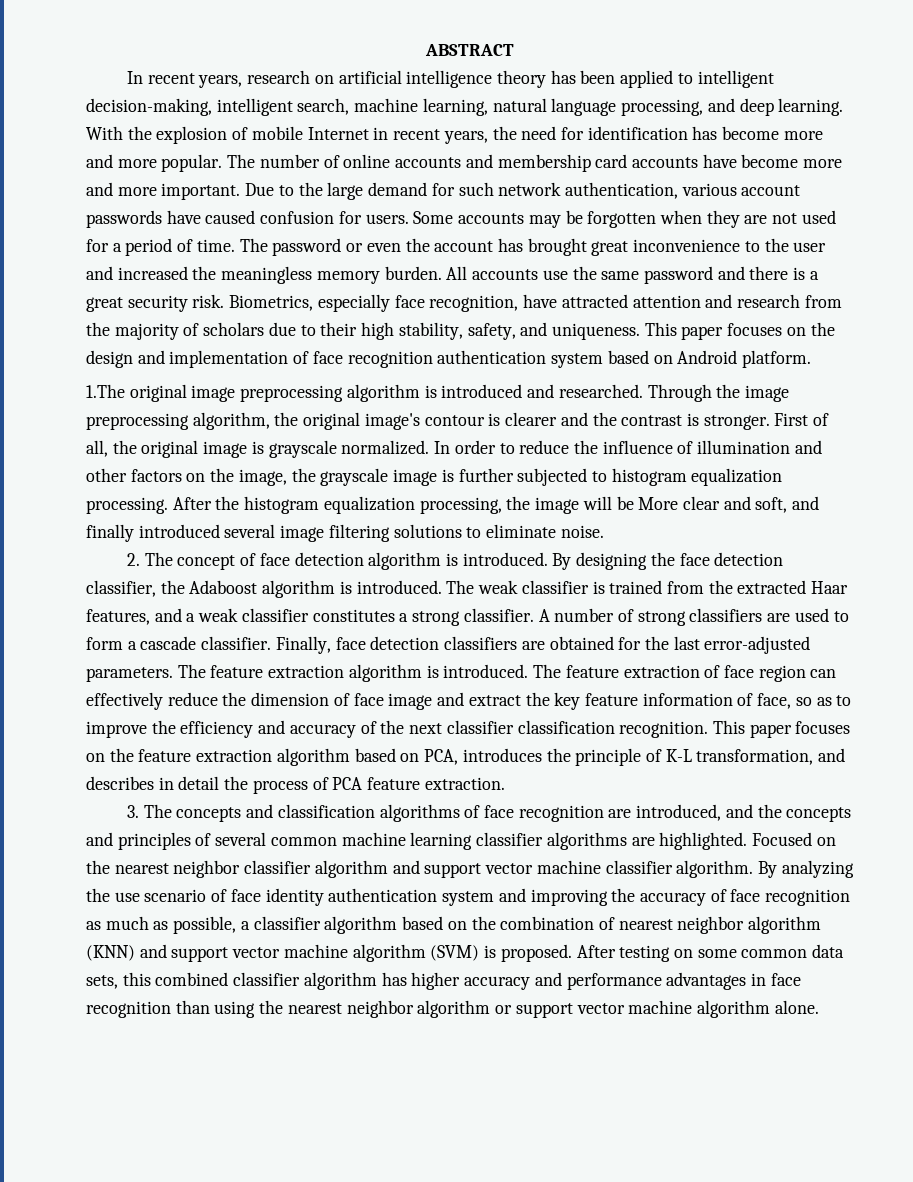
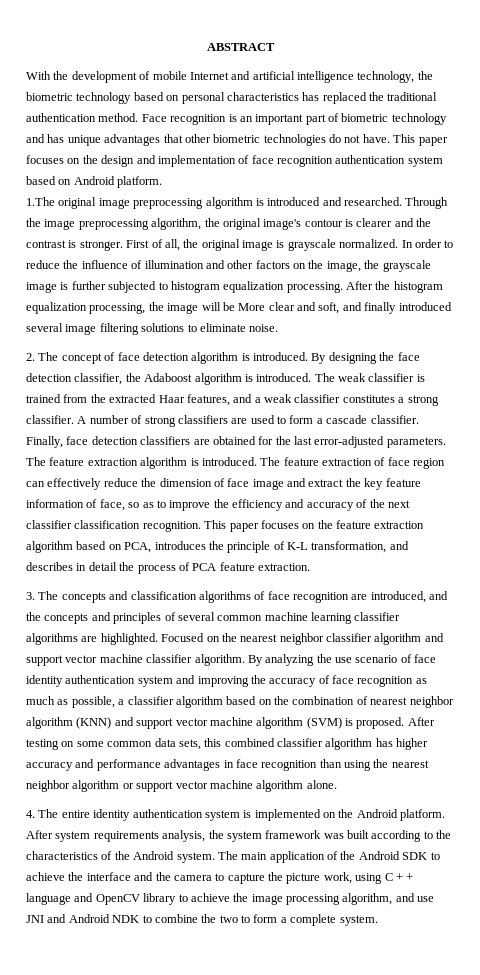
- In recent years, research on artificial intelligence theory has been applied to intelligent decision-making, intelligent search, machine learning, natural language processing, and deep learning. With the explosion of mobile Internet in recent years, the need for identification has become more and more popular. The number of online accounts and membership card accounts have become more and more important. Due to the large demand for such network authentication, various account passwords have caused confusion for users. Some accounts may be forgotten when they are not used for a period of time. The password or even the account has brought great inconvenience to the user and increased the meaningless memory burden. All accounts use the same password and there is a great security risk. Biometrics, especially face recognition, have attracted attention and research from the majority of scholars due to their high stability, safety, and uniqueness.
+ With the development of mobile Internet and artificial intelligence technology, the biometric technology based on personal characteristics has replaced the traditional authentication method. Face recognition is an important part of biometric technology and has unique advantages that other biometric technologies do not have.
+ 4. The entire identity authentication system is implemented on the Android platform. After system requirements analysis, the system framework was built according to the characteristics of the Android system. The main application of the Android SDK to achieve the interface and the camera to capture the picture work, using C + + language and OpenCV library to achieve the image processing algorithm, and use JNI and Android NDK to combine the two to form a complete system.

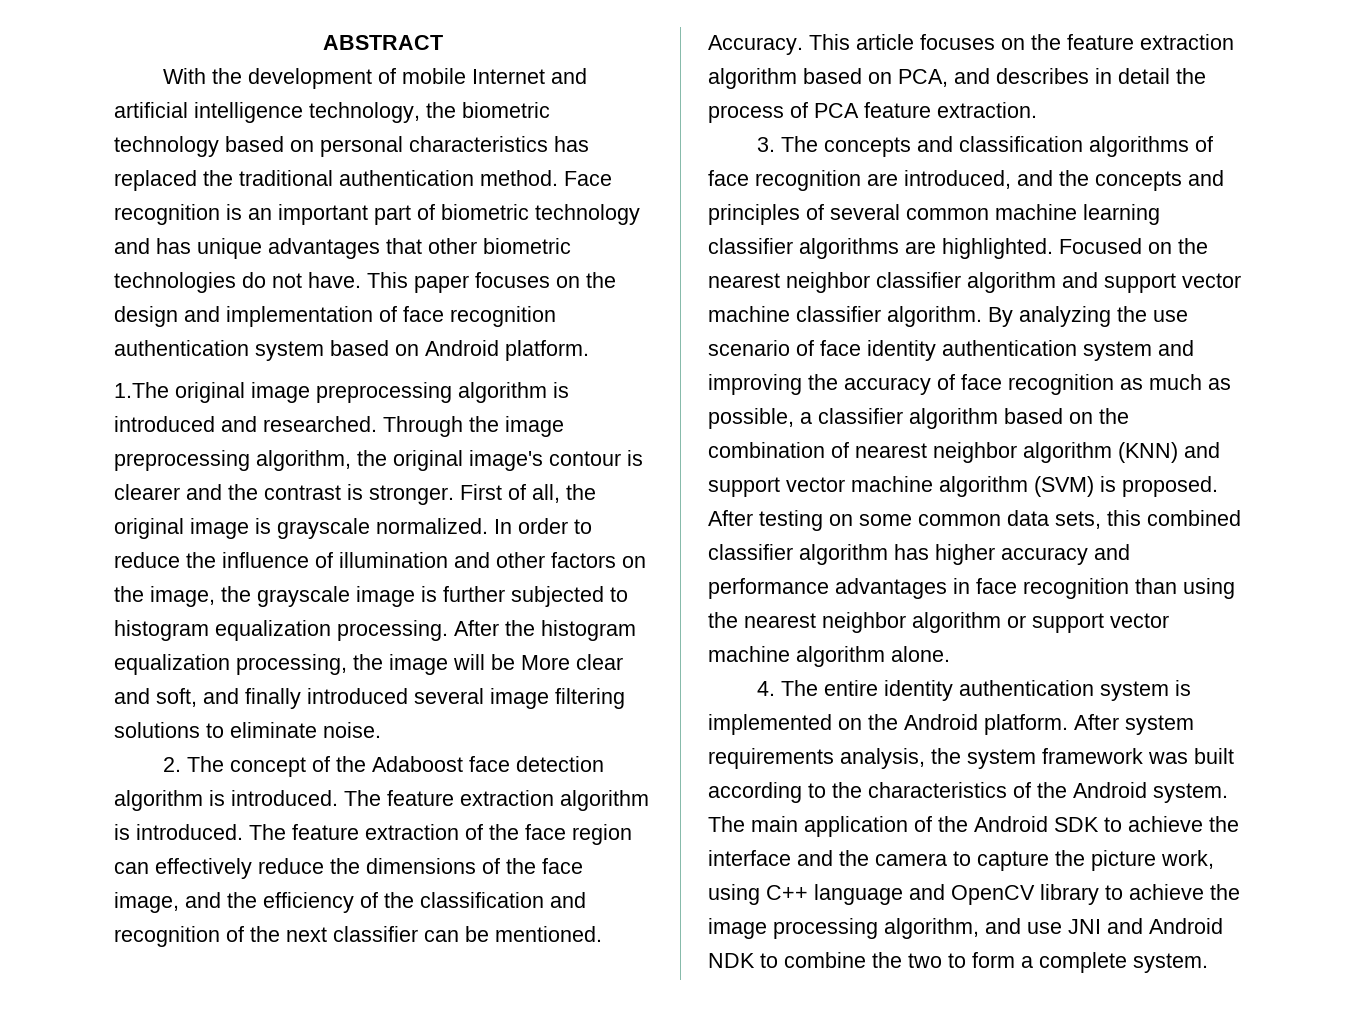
- 2. The concept of face detection algorithm is introduced.
+ 2. The concept of the Adaboost face detection algorithm is introduced.
- By designing the face detection classifier, the Adaboost algorithm is introduced. The weak classifier is trained from the extracted Haar features, and a weak classifier constitutes a strong classifier. A number of strong classifiers are used to form a cascade classifier. Finally, face detection classifiers are obtained for the last error-adjusted parameters.
- The feature extraction of face region can effectively reduce the dimension of face image and extract the key feature information of face, so as to improve the efficiency and accuracy of the next classifier classification recognition. This paper focuses on the feature extraction algorithm based on PCA, introduces the principle of K-L transformation, and describes in detail the process of PCA feature extraction.
+ The feature extraction of the face region can effectively reduce the dimensions of the face image, and the efficiency of the classification and recognition of the next classifier can be mentioned. Accuracy. This article focuses on the feature extraction algorithm based on PCA, and describes in detail the process of PCA feature extraction.
- The main application of the Android SDK to achieve the interface and the camera to capture the picture work, using C + + language and OpenCV library to achieve the image processing algorithm, and use JNI and Android NDK to combine the two to form a complete system.
+ The main application of the Android SDK to achieve the interface and the camera to capture the picture work, using C++ language and OpenCV library to achieve the image processing algorithm, and use JNI and Android NDK to combine the two to form a complete system.

